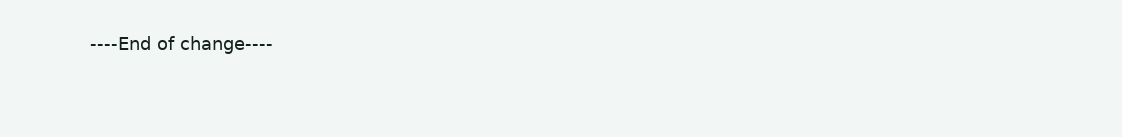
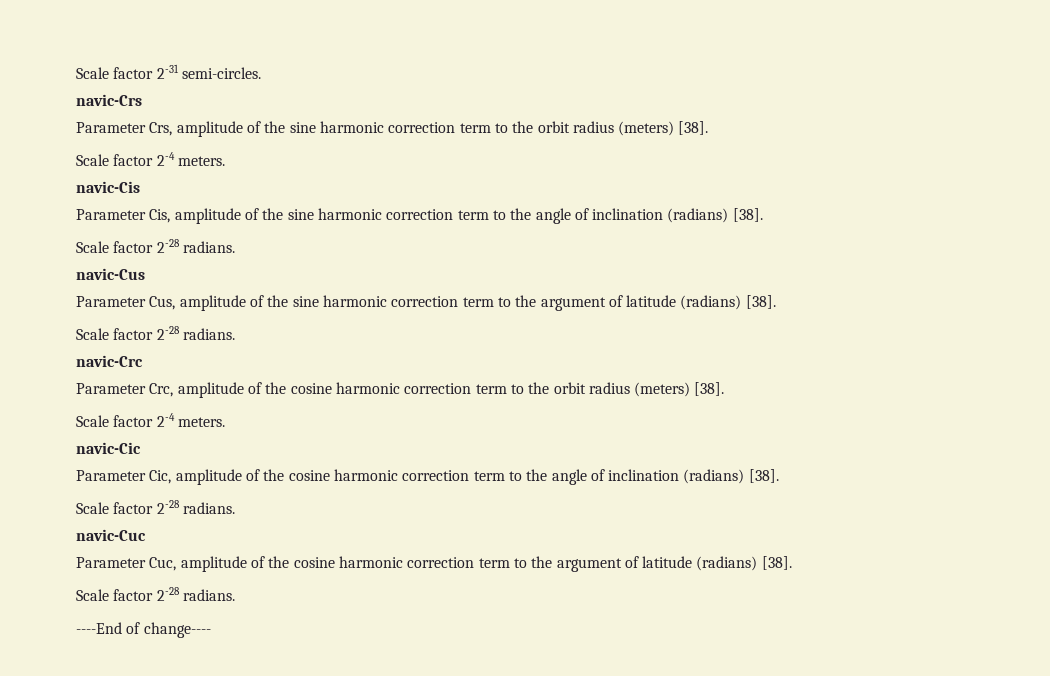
+ Scale factor 2-31 semi-circles.
+ navic-Crs
+ Parameter Crs, amplitude of the sine harmonic correction term to the orbit radius (meters) [38].
+ Scale factor 2-4 meters.
+ navic-Cis
+ Parameter Cis, amplitude of the sine harmonic correction term to the angle of inclination (radians) [38].
+ Scale factor 2-28 radians.
+ navic-Cus
+ Parameter Cus, amplitude of the sine harmonic correction term to the argument of latitude (radians) [38].
+ Scale factor 2-28 radians.
+ navic-Crc
+ Parameter Crc, amplitude of the cosine harmonic correction term to the orbit radius (meters) [38].
+ Scale factor 2-4 meters.
+ navic-Cic
+ Parameter Cic, amplitude of the cosine harmonic correction term to the angle of inclination (radians) [38].
+ Scale factor 2-28 radians.
+ navic-Cuc
+ Parameter Cuc, amplitude of the cosine harmonic correction term to the argument of latitude (radians) [38].
+ Scale factor 2-28 radians.

